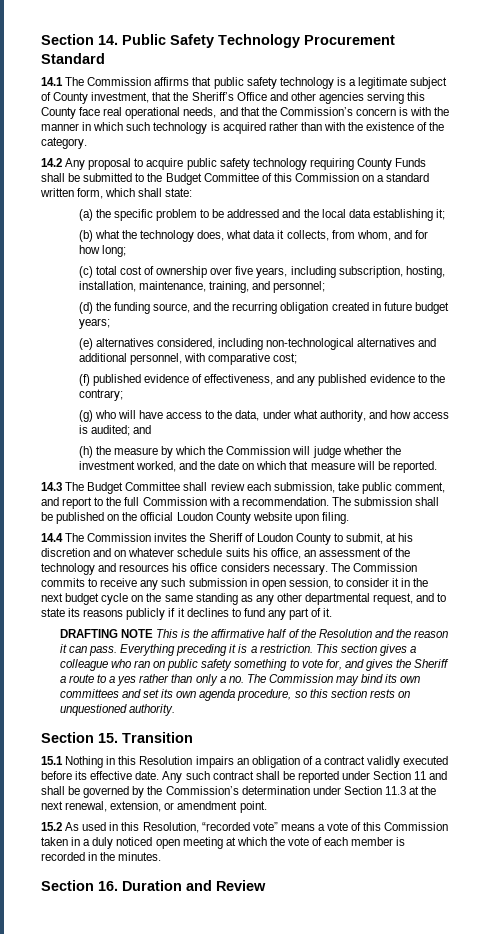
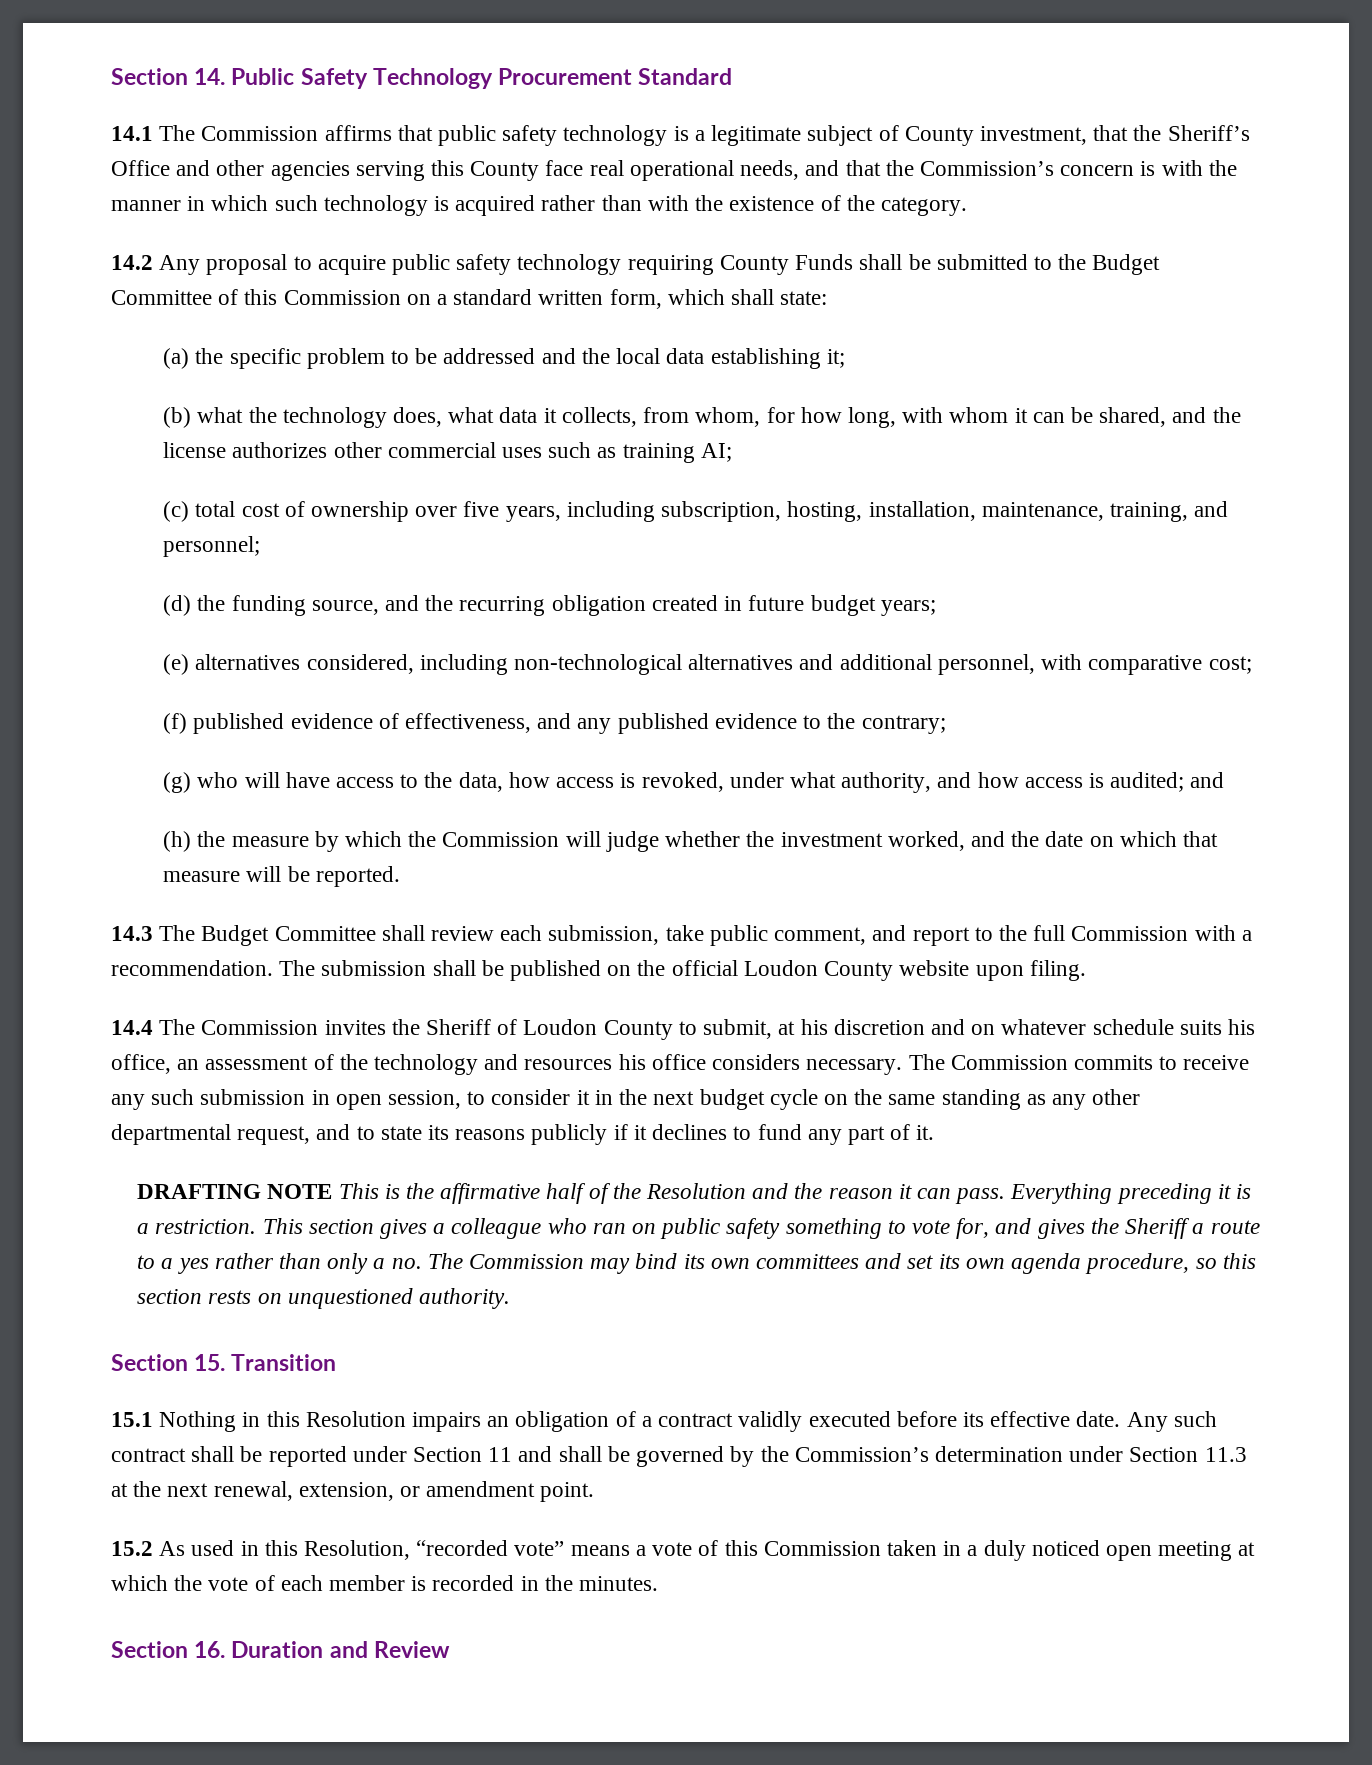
- (b) what the technology does, what data it collects, from whom, and for how long;
+ (b) what the technology does, what data it collects, from whom, for how long, with whom it can be shared, and the license authorizes other commercial uses such as training AI;
- (g) who will have access to the data, under what authority, and how access is audited; and
+ (g) who will have access to the data, how access is revoked, under what authority, and how access is audited; and

